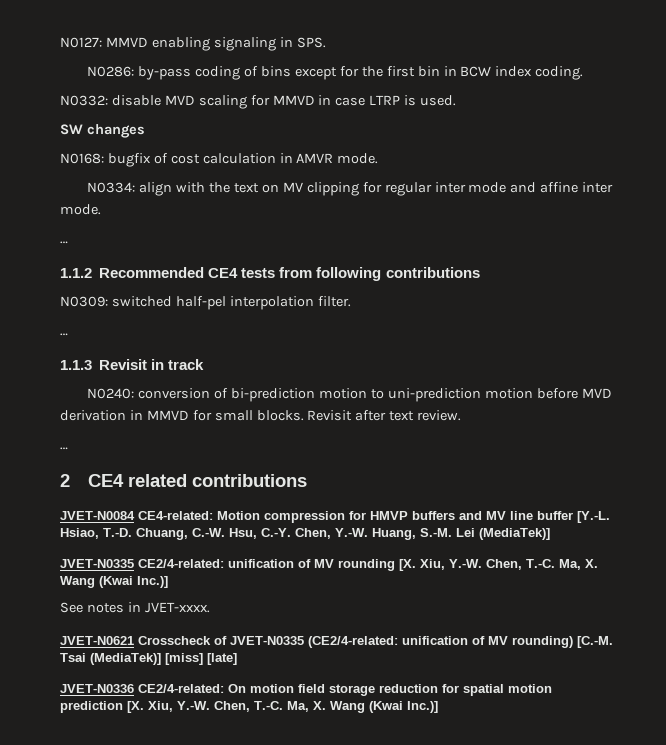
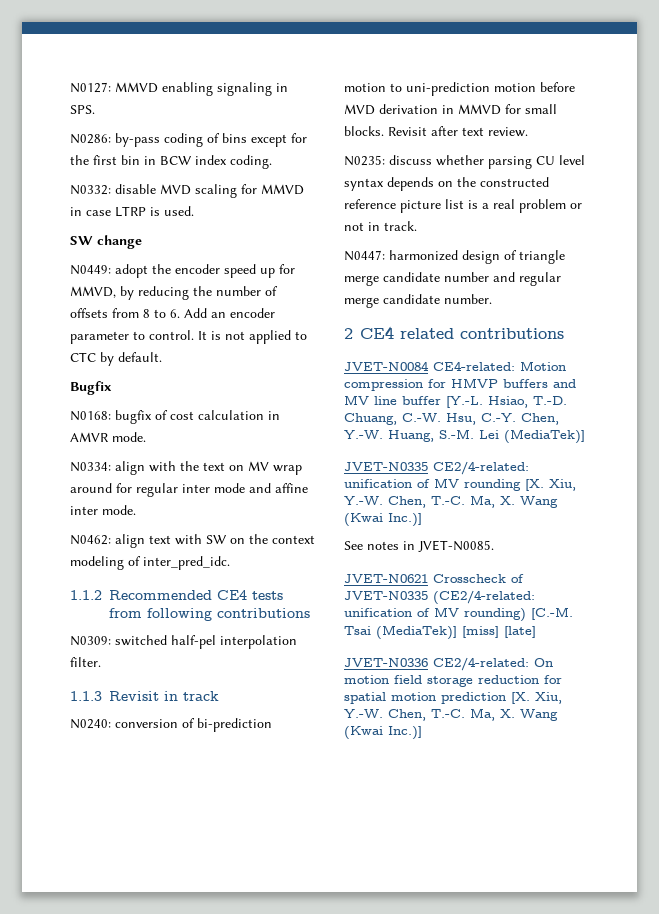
- SW changes
+ SW change
+ N0449: adopt the encoder speed up for MMVD, by reducing the number of offsets from 8 to 6. Add an encoder parameter to control. It is not applied to CTC by default.
+ Bugfix
- N0334: align with the text on MV clipping for regular inter mode and affine inter mode.
- …
+ N0334: align with the text on MV wrap around for regular inter mode and affine inter mode.
+ N0462: align text with SW on the context modeling of inter_pred_idc.
  N0309: switched half-pel interpolation filter.
- …
  Revisit after text review.
- …
+ N0235: discuss whether parsing CU level syntax depends on the constructed reference picture list is a real problem or not in track.
+ N0447: harmonized design of triangle merge candidate number and regular merge candidate number.
- See notes in JVET-xxxx.
+ See notes in JVET-N0085.

